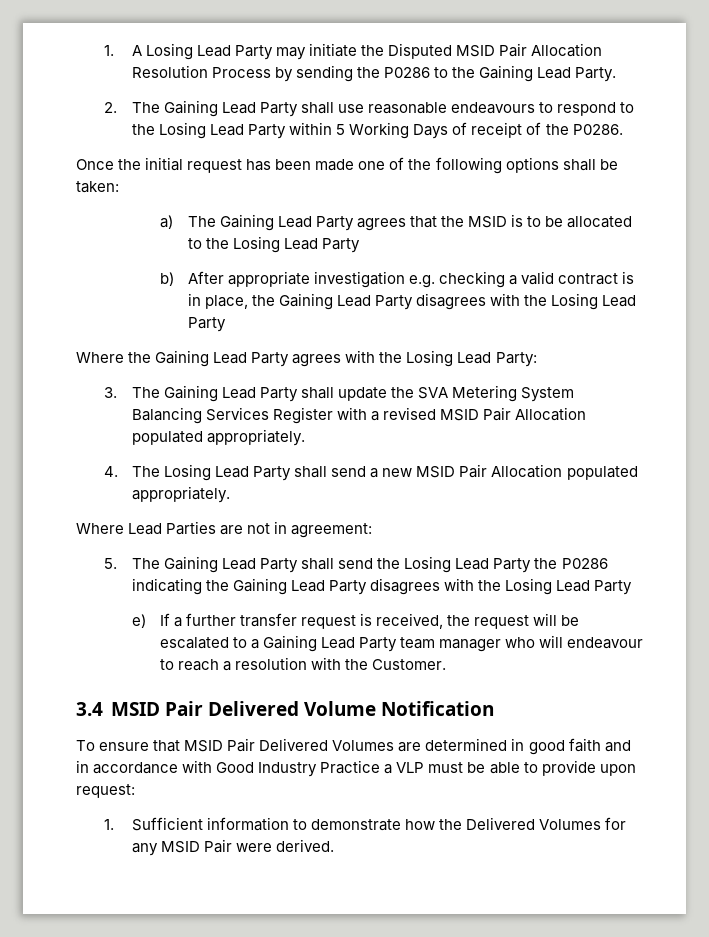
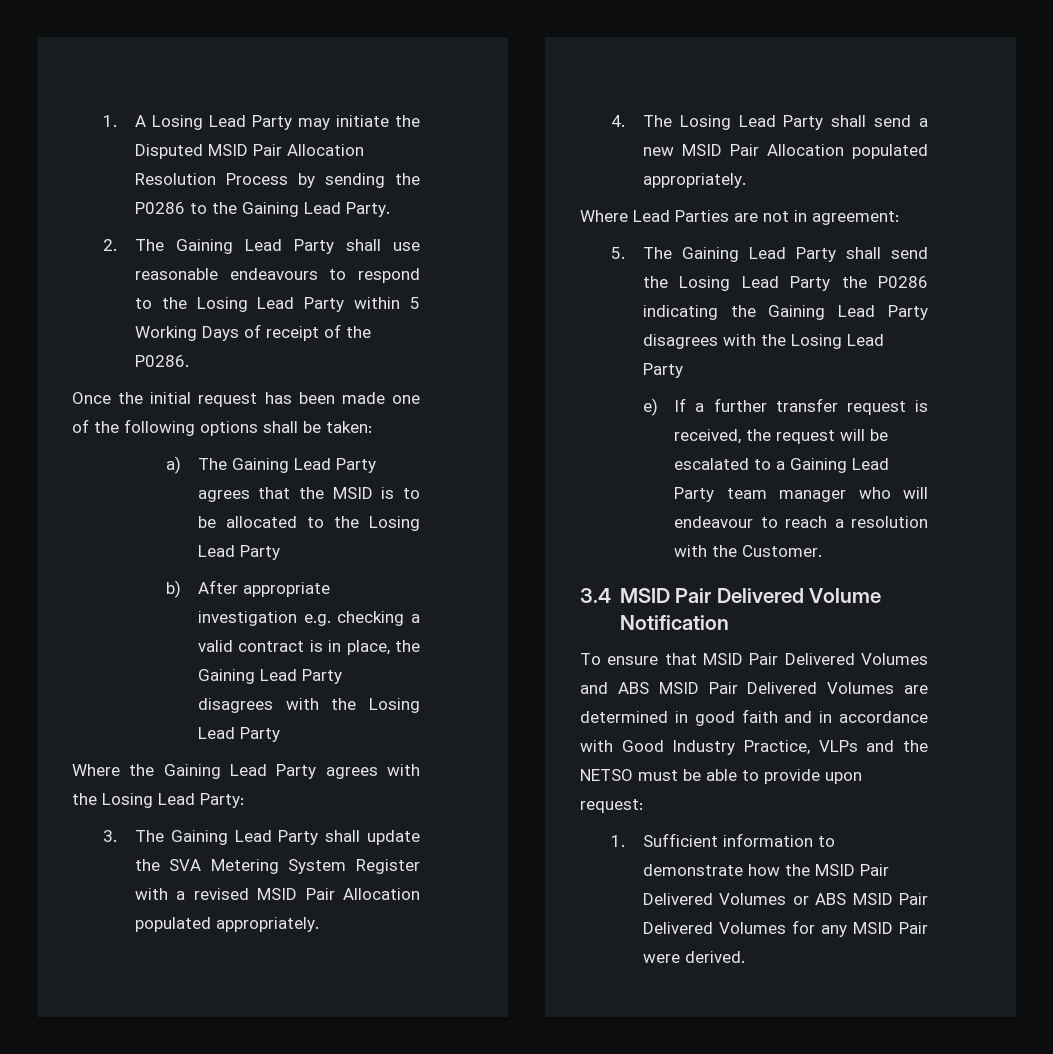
- 3. The Gaining Lead Party shall update the SVA Metering System Balancing Services Register with a revised MSID Pair Allocation populated appropriately.
+ 3. The Gaining Lead Party shall update the SVA Metering System Register with a revised MSID Pair Allocation populated appropriately.
- To ensure that MSID Pair Delivered Volumes are determined in good faith and in accordance with Good Industry Practice a VLP must be able to provide upon request:
+ To ensure that MSID Pair Delivered Volumes and ABS MSID Pair Delivered Volumes are determined in good faith and in accordance with Good Industry Practice, VLPs and the NETSO must be able to provide upon request:
- 1. Sufficient information to demonstrate how the Delivered Volumes for any MSID Pair were derived.
+ 1. Sufficient information to demonstrate how the MSID Pair Delivered Volumes or ABS MSID Pair Delivered Volumes for any MSID Pair were derived.

